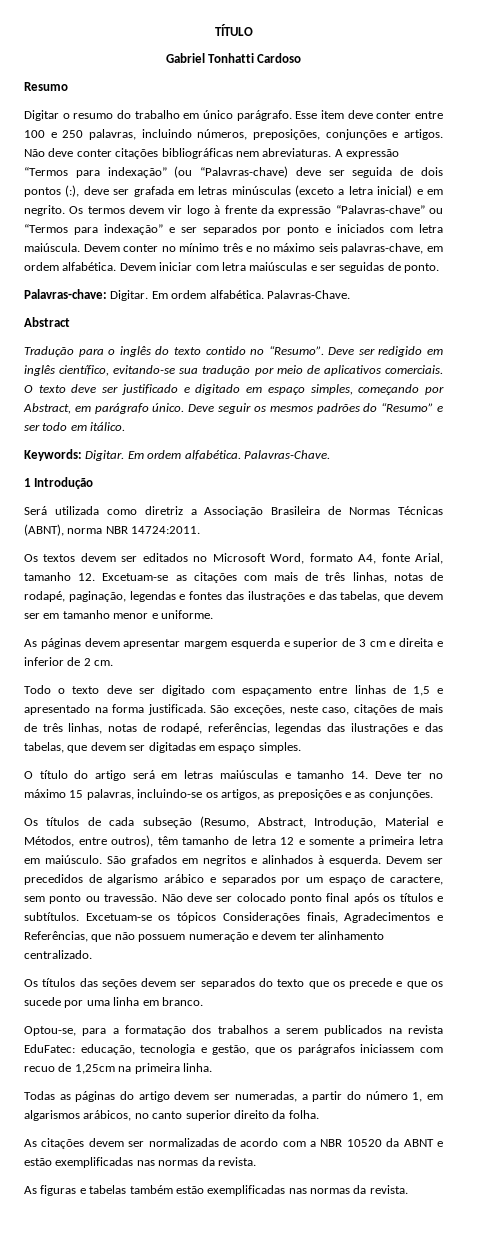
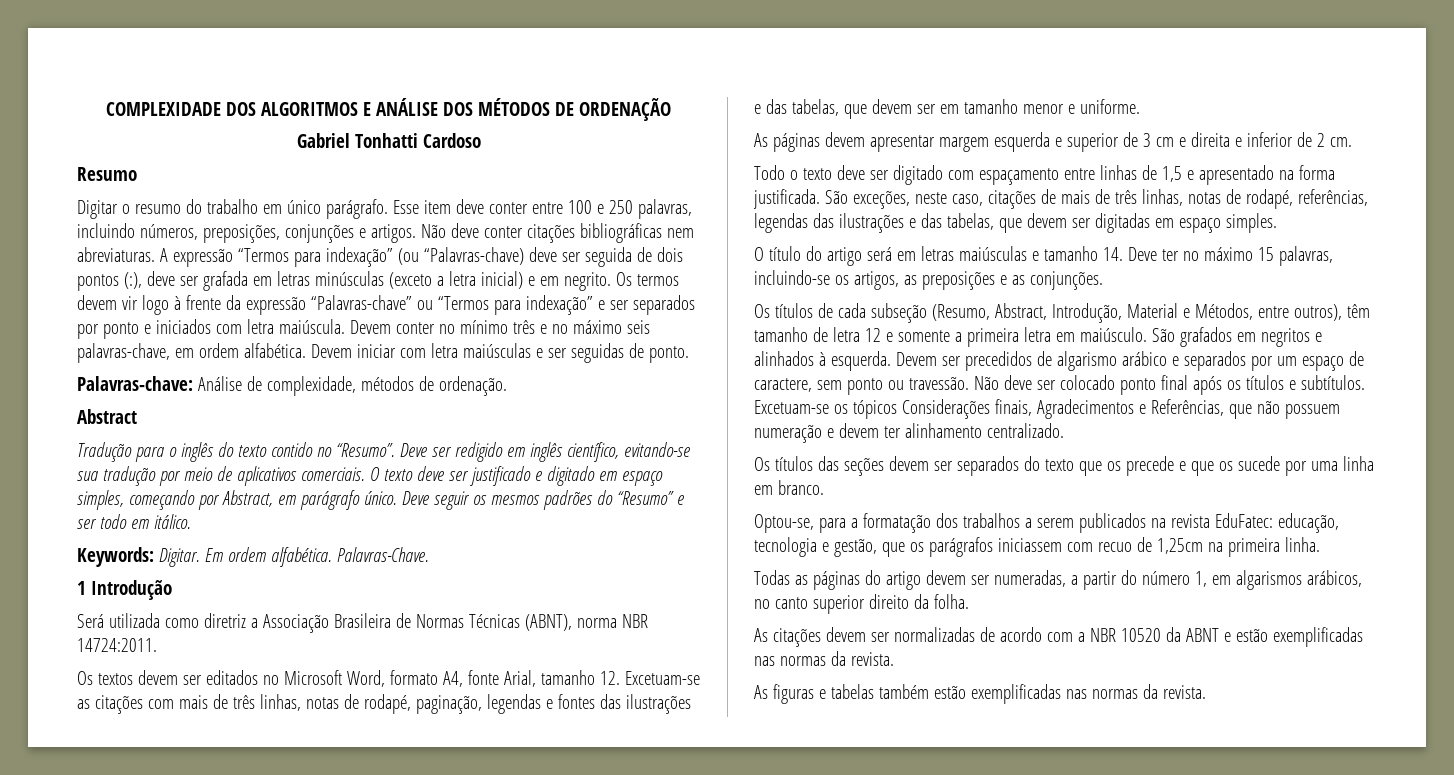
- TÍTULO
+ COMPLEXIDADE DOS ALGORITMOS E ANÁLISE DOS MÉTODOS DE ORDENAÇÃO
- Palavras-chave: Digitar. Em ordem alfabética. Palavras-Chave.
+ Palavras-chave: Análise de complexidade, métodos de ordenação.

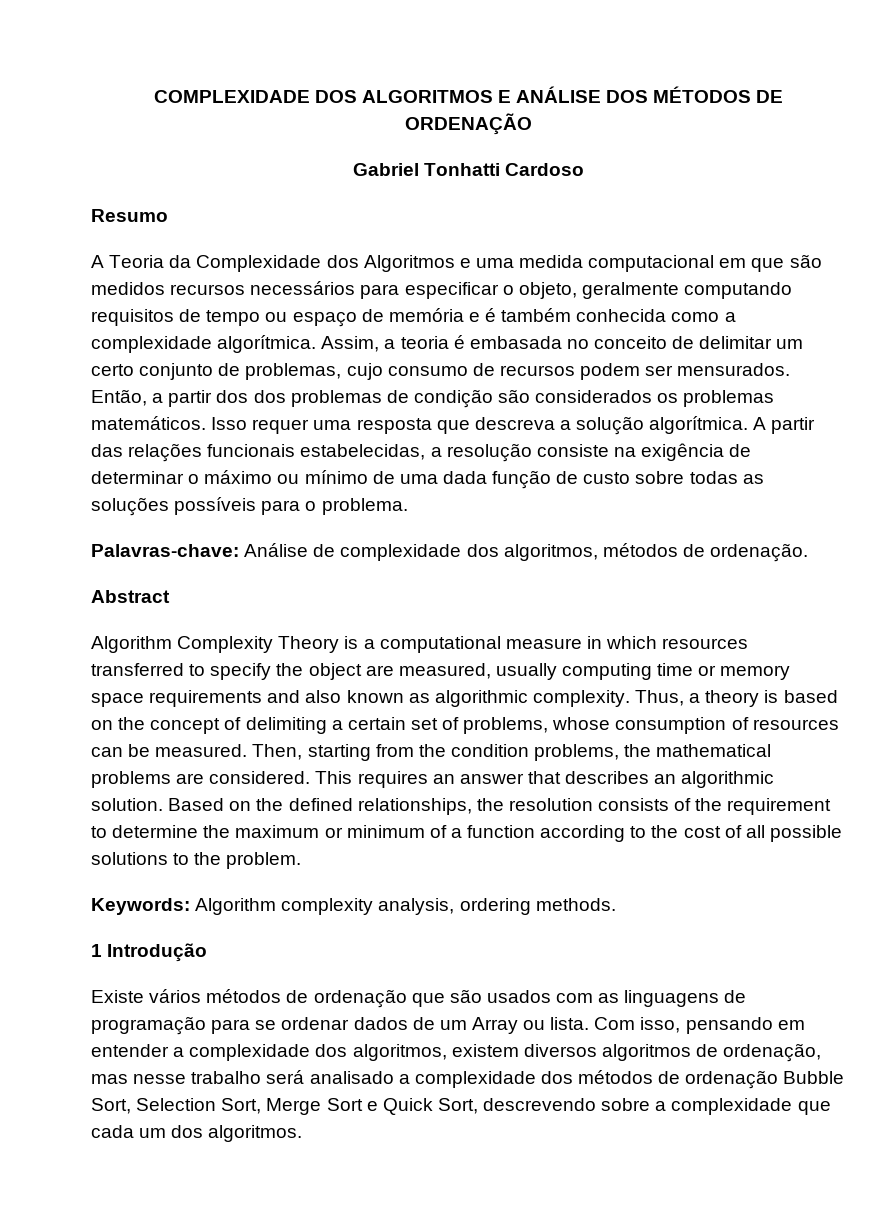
- Digitar o resumo do trabalho em único parágrafo. Esse item deve conter entre 100 e 250 palavras, incluindo números, preposições, conjunções e artigos. Não deve conter citações bibliográficas nem abreviaturas. A expressão “Termos para indexação” (ou “Palavras-chave) deve ser seguida de dois pontos (:), deve ser grafada em letras minúsculas (exceto a letra inicial) e em negrito. Os termos devem vir logo à frente da expressão “Palavras-chave” ou “Termos para indexação” e ser separados por ponto e iniciados com letra maiúscula. Devem conter no mínimo três e no máximo seis palavras-chave, em ordem alfabética. Devem iniciar com letra maiúsculas e ser seguidas de ponto.
+ A Teoria da Complexidade dos Algoritmos e uma medida computacional em que são medidos recursos necessários para especificar o objeto, geralmente computando requisitos de tempo ou espaço de memória e é também conhecida como a complexidade algorítmica. Assim, a teoria é embasada no conceito de delimitar um certo conjunto de problemas, cujo consumo de recursos podem ser mensurados. Então, a partir dos dos problemas de condição são considerados os problemas matemáticos. Isso requer uma resposta que descreva a solução algorítmica. A partir das relações funcionais estabelecidas, a resolução consiste na exigência de determinar o máximo ou mínimo de uma dada função de custo sobre todas as soluções possíveis para o problema.
- Palavras-chave: Análise de complexidade, métodos de ordenação.
+ Palavras-chave: Análise de complexidade dos algoritmos, métodos de ordenação.
- Tradução para o inglês do texto contido no “Resumo”. Deve ser redigido em inglês científico, evitando-se sua tradução por meio de aplicativos comerciais. O texto deve ser justificado e digitado em espaço simples, começando por Abstract, em parágrafo único. Deve seguir os mesmos padrões do “Resumo” e ser todo em itálico.
- Keywords: Digitar. Em ordem alfabética. Palavras-Chave.
+ Algorithm Complexity Theory is a computational measure in which resources transferred to specify the object are measured, usually computing time or memory space requirements and also known as algorithmic complexity. Thus, a theory is based on the concept of delimiting a certain set of problems, whose consumption of resources can be measured. Then, starting from the condition problems, the mathematical problems are considered. This requires an answer that describes an algorithmic solution. Based on the defined relationships, the resolution consists of the requirement to determine the maximum or minimum of a function according to the cost of all possible solutions to the problem.
+ Keywords: Algorithm complexity analysis, ordering methods.
  1 Introdução
- Será utilizada como diretriz a Associação Brasileira de Normas Técnicas (ABNT), norma NBR 14724:2011.
- Os textos devem ser editados no Microsoft Word, formato A4, fonte Arial, tamanho 12. Excetuam-se as citações com mais de três linhas, notas de rodapé, paginação, legendas e fontes das ilustrações e das tabelas, que devem ser em tamanho menor e uniforme.
- As páginas devem apresentar margem esquerda e superior de 3 cm e direita e inferior de 2 cm.
- Todo o texto deve ser digitado com espaçamento entre linhas de 1,5 e apresentado na forma justificada. São exceções, neste caso, citações de mais de três linhas, notas de rodapé, referências, legendas das ilustrações e das tabelas, que devem ser digitadas em espaço simples.
- O título do artigo será em letras maiúsculas e tamanho 14. Deve ter no máximo 15 palavras, incluindo-se os artigos, as preposições e as conjunções.
- Os títulos de cada subseção (Resumo, Abstract, Introdução, Material e Métodos, entre outros), têm tamanho de letra 12 e somente a primeira letra em maiúsculo. São grafados em negritos e alinhados à esquerda. Devem ser precedidos de algarismo arábico e separados por um espaço de caractere, sem ponto ou travessão. Não deve ser colocado ponto final após os títulos e subtítulos. Excetuam-se os tópicos Considerações finais, Agradecimentos e Referências, que não possuem numeração e devem ter alinhamento centralizado.
- Os títulos das seções devem ser separados do texto que os precede e que os sucede por uma linha em branco.
- Optou-se, para a formatação dos trabalhos a serem publicados na revista EduFatec: educação, tecnologia e gestão, que os parágrafos iniciassem com recuo de 1,25cm na primeira linha.
- Todas as páginas do artigo devem ser numeradas, a partir do número 1, em algarismos arábicos, no canto superior direito da folha.
- As citações devem ser normalizadas de acordo com a NBR 10520 da ABNT e estão exemplificadas nas normas da revista.
- As figuras e tabelas também estão exemplificadas nas normas da revista.
+ Existe vários métodos de ordenação que são usados com as linguagens de programação para se ordenar dados de um Array ou lista. Com isso, pensando em entender a complexidade dos algoritmos, existem diversos algoritmos de ordenação, mas nesse trabalho será analisado a complexidade dos métodos de ordenação Bubble Sort, Selection Sort, Merge Sort e Quick Sort, descrevendo sobre a complexidade que cada um dos algoritmos.

